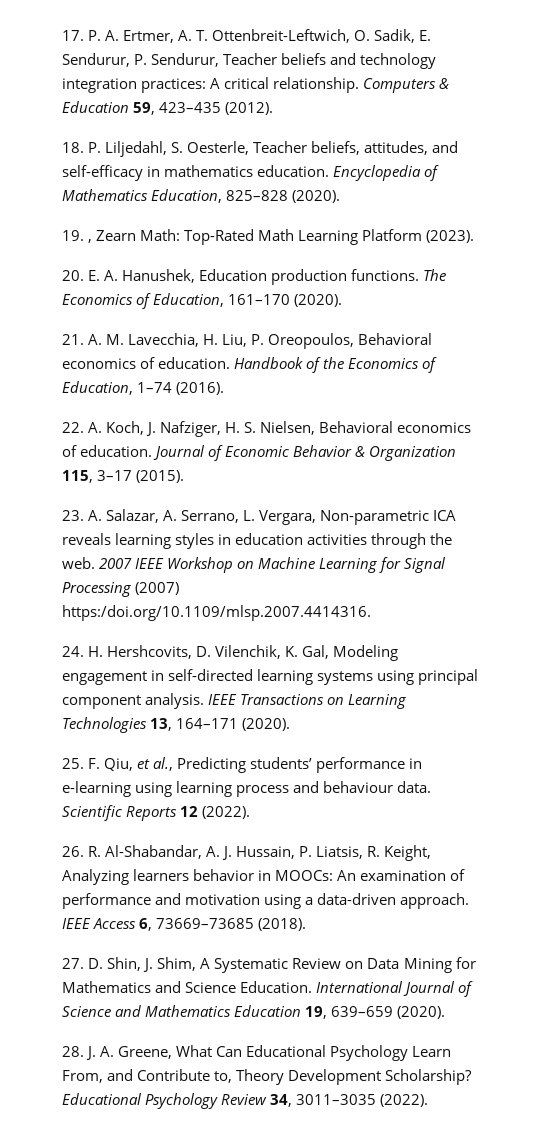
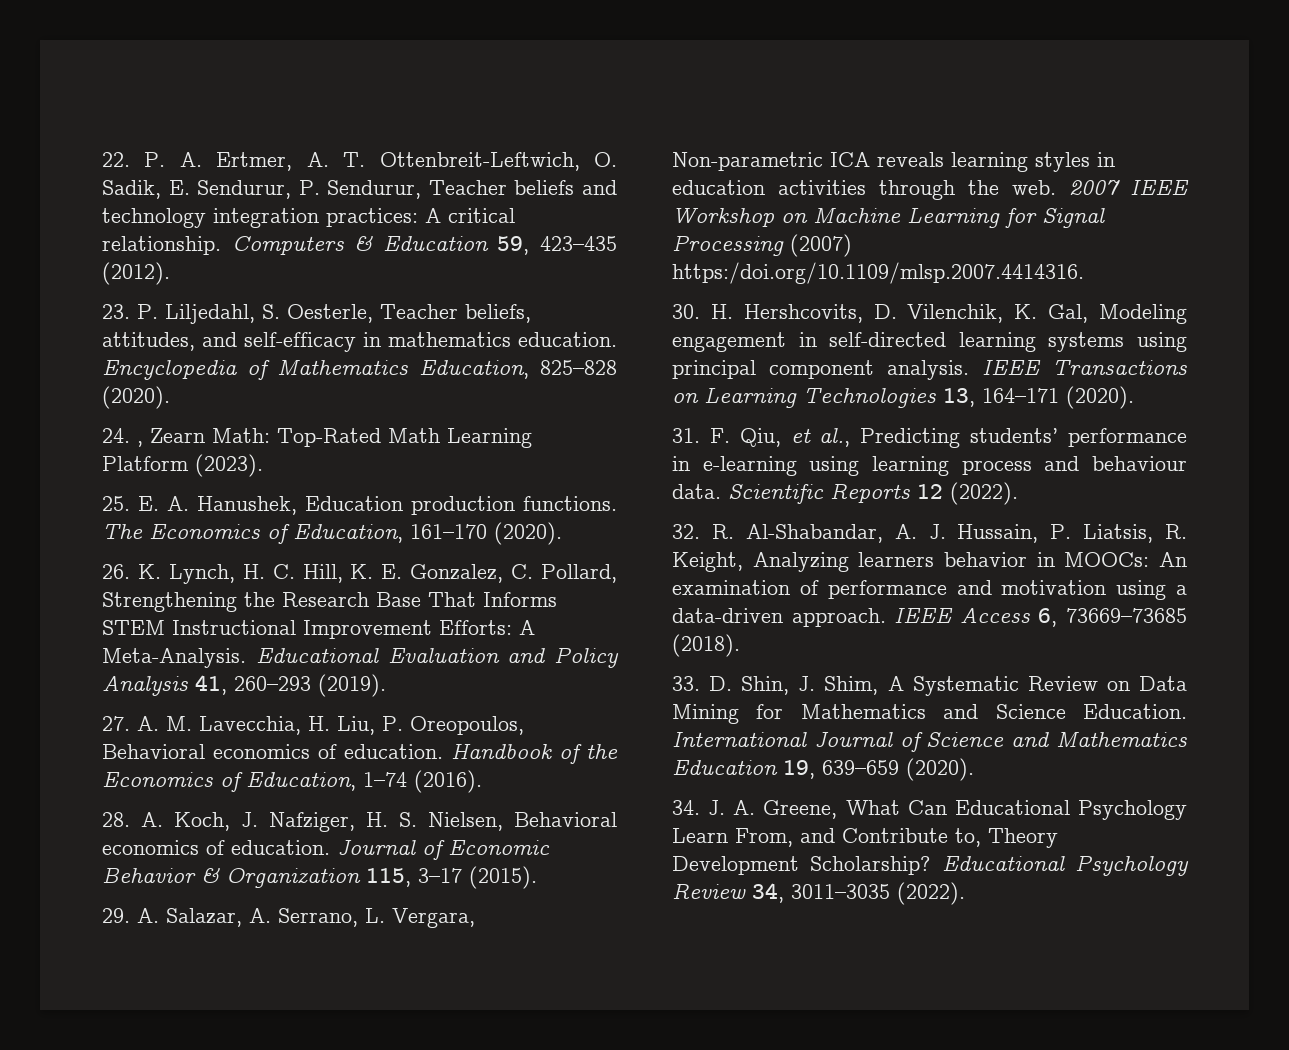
- 17. P. A. Ertmer, A. T. Ottenbreit-Leftwich, O. Sadik, E. Sendurur, P. Sendurur, Teacher beliefs and technology integration practices: A critical relationship.
+ 22. P. A. Ertmer, A. T. Ottenbreit-Leftwich, O. Sadik, E. Sendurur, P. Sendurur, Teacher beliefs and technology integration practices: A critical relationship.
- 18. P. Liljedahl, S. Oesterle, Teacher beliefs, attitudes, and self-efficacy in mathematics education.
+ 23. P. Liljedahl, S. Oesterle, Teacher beliefs, attitudes, and self-efficacy in mathematics education.
- 19. , Zearn Math: Top-Rated Math Learning Platform (2023).
+ 24. , Zearn Math: Top-Rated Math Learning Platform (2023).
- 20. E. A. Hanushek, Education production functions.
+ 25. E. A. Hanushek, Education production functions.
- 21. A. M. Lavecchia, H. Liu, P. Oreopoulos, Behavioral economics of education.
+ 26. K. Lynch, H. C. Hill, K. E. Gonzalez, C. Pollard, Strengthening the Research Base That Informs STEM Instructional Improvement Efforts: A Meta-Analysis. Educational Evaluation and Policy Analysis 41, 260–293 (2019).
+ 27. A. M. Lavecchia, H. Liu, P. Oreopoulos, Behavioral economics of education.
- 22. A. Koch, J. Nafziger, H. S. Nielsen, Behavioral economics of education.
+ 28. A. Koch, J. Nafziger, H. S. Nielsen, Behavioral economics of education.
- 23. A. Salazar, A. Serrano, L. Vergara, Non-parametric ICA reveals learning styles in education activities through the web.
+ 29. A. Salazar, A. Serrano, L. Vergara, Non-parametric ICA reveals learning styles in education activities through the web.
- 24. H. Hershcovits, D. Vilenchik, K. Gal, Modeling engagement in self-directed learning systems using principal component analysis.
+ 30. H. Hershcovits, D. Vilenchik, K. Gal, Modeling engagement in self-directed learning systems using principal component analysis.
- 25. F. Qiu, et al., Predicting students’ performance in e-learning using learning process and behaviour data.
+ 31. F. Qiu, et al., Predicting students’ performance in e-learning using learning process and behaviour data.
- 26. R. Al-Shabandar, A. J. Hussain, P. Liatsis, R. Keight, Analyzing learners behavior in MOOCs: An examination of performance and motivation using a data-driven approach.
+ 32. R. Al-Shabandar, A. J. Hussain, P. Liatsis, R. Keight, Analyzing learners behavior in MOOCs: An examination of performance and motivation using a data-driven approach.
- 27. D. Shin, J. Shim, A Systematic Review on Data Mining for Mathematics and Science Education.
+ 33. D. Shin, J. Shim, A Systematic Review on Data Mining for Mathematics and Science Education.
- 28. J. A. Greene, What Can Educational Psychology Learn From, and Contribute to, Theory Development Scholarship?
+ 34. J. A. Greene, What Can Educational Psychology Learn From, and Contribute to, Theory Development Scholarship?

